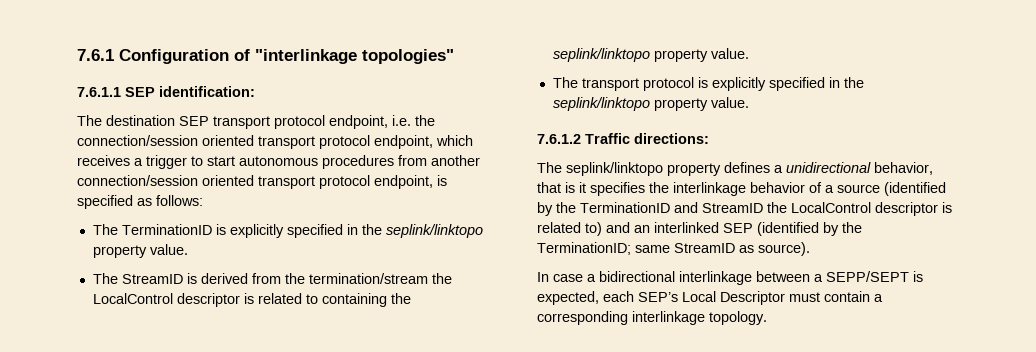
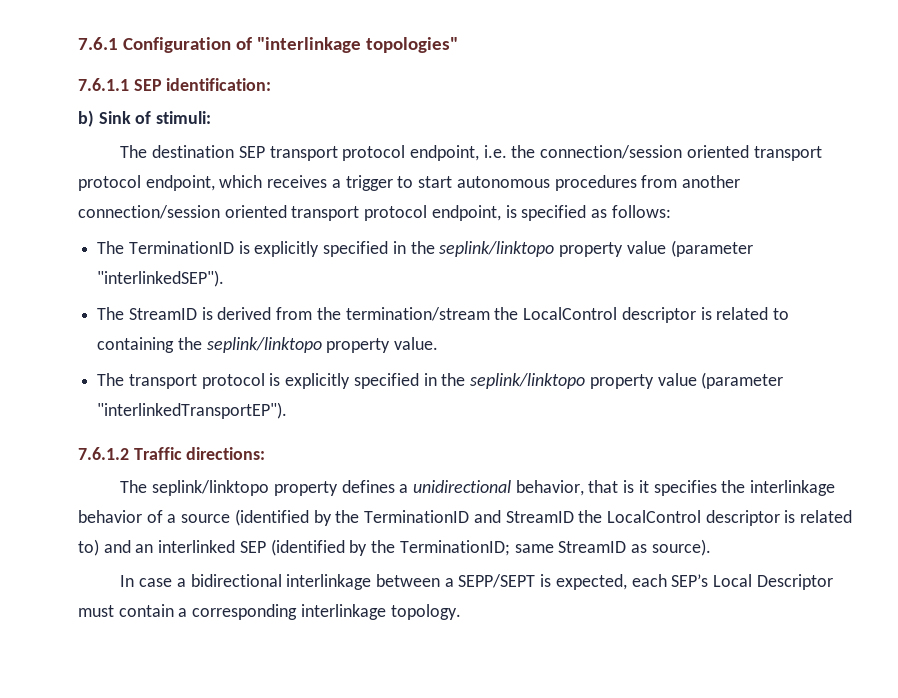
+ b) Sink of stimuli:
- The TerminationID is explicitly specified in the seplink/linktopo property value.
+ The TerminationID is explicitly specified in the seplink/linktopo property value (parameter "interlinkedSEP").
- The transport protocol is explicitly specified in the seplink/linktopo property value.
+ The transport protocol is explicitly specified in the seplink/linktopo property value (parameter "interlinkedTransportEP").

